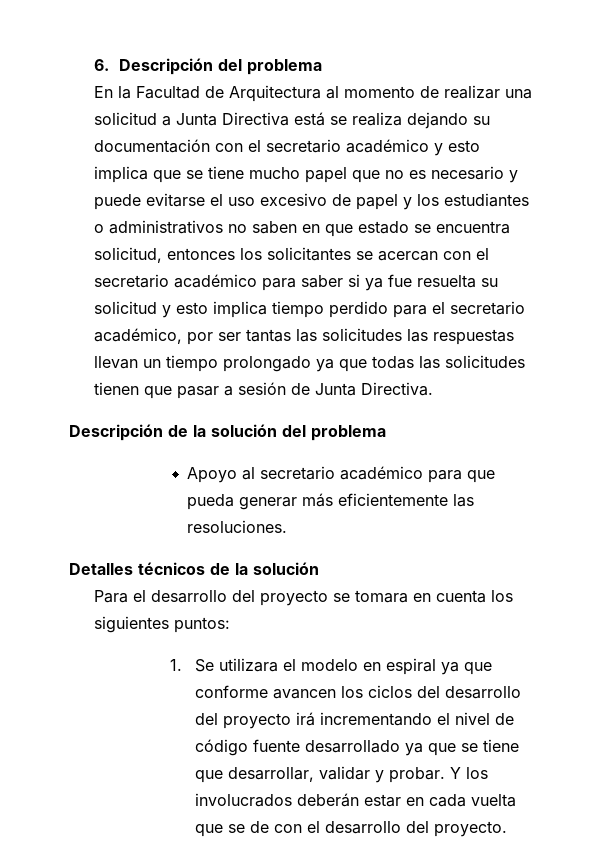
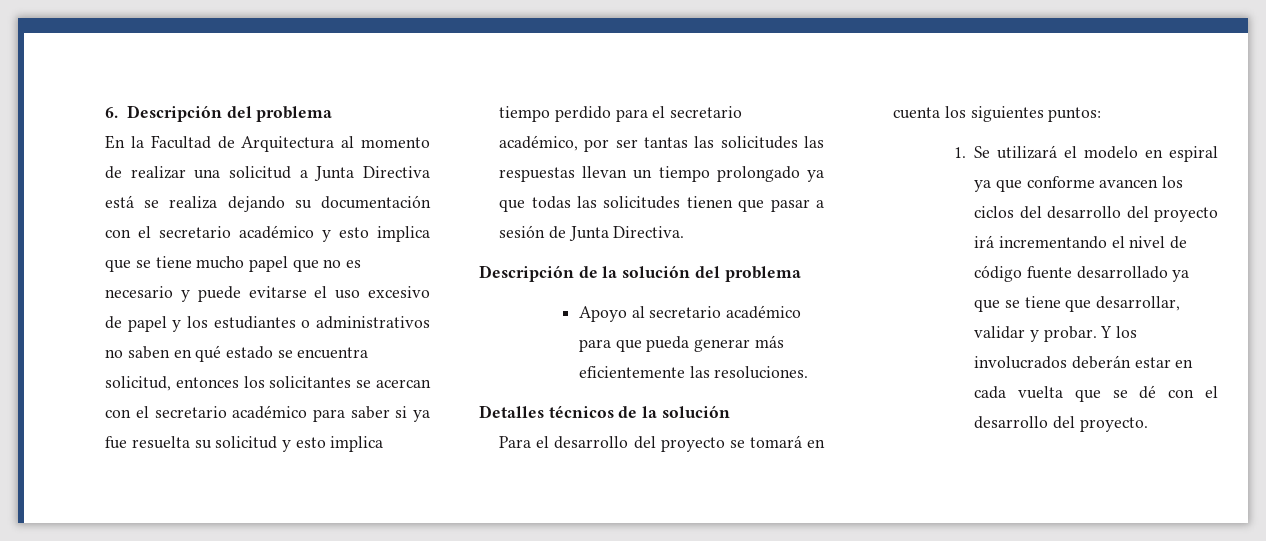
- En la Facultad de Arquitectura al momento de realizar una solicitud a Junta Directiva está se realiza dejando su documentación con el secretario académico y esto implica que se tiene mucho papel que no es necesario y puede evitarse el uso excesivo de papel y los estudiantes o administrativos no saben en que estado se encuentra solicitud, entonces los solicitantes se acercan con el secretario académico para saber si ya fue resuelta su solicitud y esto implica tiempo perdido para el secretario académico, por ser tantas las solicitudes las respuestas llevan un tiempo prolongado ya que todas las solicitudes tienen que pasar a sesión de Junta Directiva.
+ En la Facultad de Arquitectura al momento de realizar una solicitud a Junta Directiva está se realiza dejando su documentación con el secretario académico y esto implica que se tiene mucho papel que no es necesario y puede evitarse el uso excesivo de papel y los estudiantes o administrativos no saben en qué estado se encuentra solicitud, entonces los solicitantes se acercan con el secretario académico para saber si ya fue resuelta su solicitud y esto implica tiempo perdido para el secretario académico, por ser tantas las solicitudes las respuestas llevan un tiempo prolongado ya que todas las solicitudes tienen que pasar a sesión de Junta Directiva.
- Para el desarrollo del proyecto se tomara en cuenta los siguientes puntos:
+ Para el desarrollo del proyecto se tomará en cuenta los siguientes puntos:
- 1. Se utilizara el modelo en espiral ya que conforme avancen los ciclos del desarrollo del proyecto irá incrementando el nivel de código fuente desarrollado ya que se tiene que desarrollar, validar y probar.
+ 1. Se utilizará el modelo en espiral ya que conforme avancen los ciclos del desarrollo del proyecto irá incrementando el nivel de código fuente desarrollado ya que se tiene que desarrollar, validar y probar.
- Y los involucrados deberán estar en cada vuelta que se de con el desarrollo del proyecto.
+ Y los involucrados deberán estar en cada vuelta que se dé con el desarrollo del proyecto.

